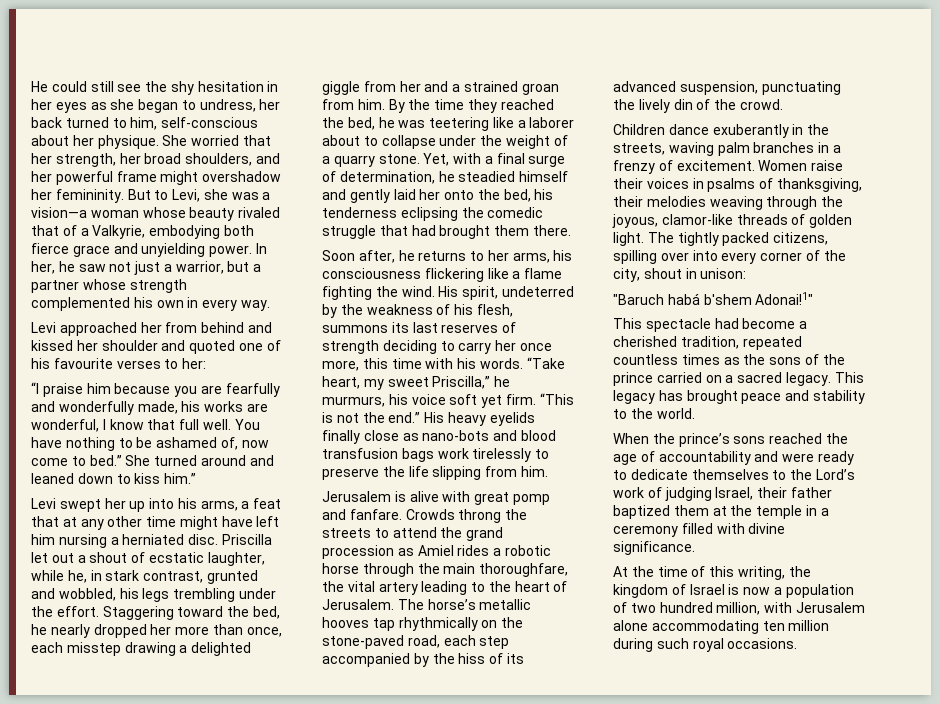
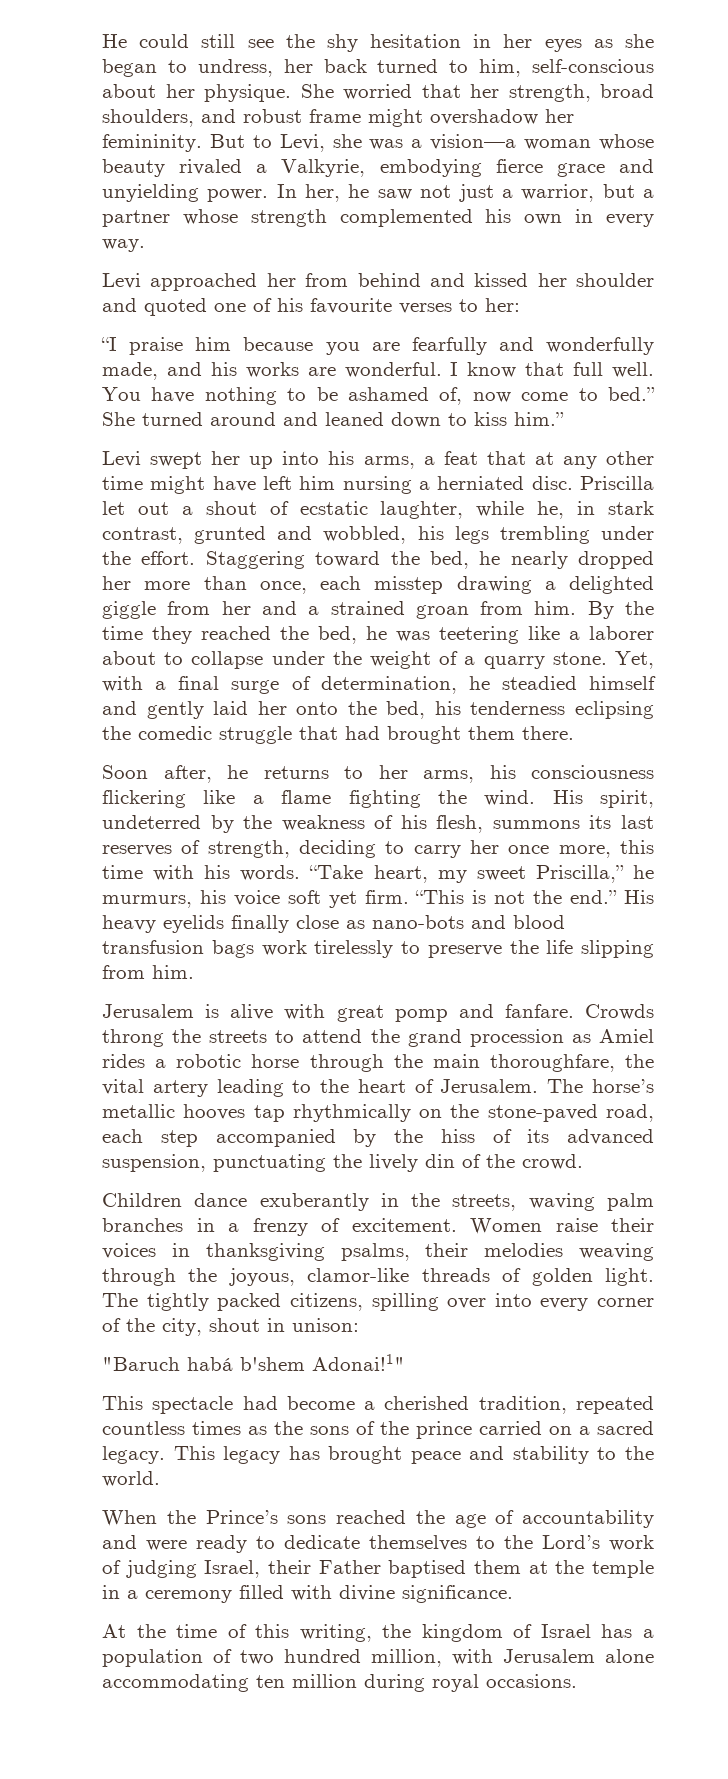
- She worried that her strength, her broad shoulders, and her powerful frame might overshadow her femininity.
+ She worried that her strength, broad shoulders, and robust frame might overshadow her femininity.
- But to Levi, she was a vision—a woman whose beauty rivaled that of a Valkyrie, embodying both fierce grace and unyielding power.
+ But to Levi, she was a vision—a woman whose beauty rivaled a Valkyrie, embodying fierce grace and unyielding power.
- “I praise him because you are fearfully and wonderfully made, his works are wonderful, I know that full well.
+ “I praise him because you are fearfully and wonderfully made, and his works are wonderful. I know that full well.
- His spirit, undeterred by the weakness of his flesh, summons its last reserves of strength deciding to carry her once more, this time with his words.
+ His spirit, undeterred by the weakness of his flesh, summons its last reserves of strength, deciding to carry her once more, this time with his words.
- Women raise their voices in psalms of thanksgiving, their melodies weaving through the joyous, clamor-like threads of golden light.
+ Women raise their voices in thanksgiving psalms, their melodies weaving through the joyous, clamor-like threads of golden light.
- When the prince’s sons reached the age of accountability and were ready to dedicate themselves to the Lord’s work of judging Israel, their father baptized them at the temple in a ceremony filled with divine significance.
+ When the Prince’s sons reached the age of accountability and were ready to dedicate themselves to the Lord’s work of judging Israel, their Father baptised them at the temple in a ceremony filled with divine significance.
- At the time of this writing, the kingdom of Israel is now a population of two hundred million, with Jerusalem alone accommodating ten million during such royal occasions.
+ At the time of this writing, the kingdom of Israel has a population of two hundred million, with Jerusalem alone accommodating ten million during royal occasions.

